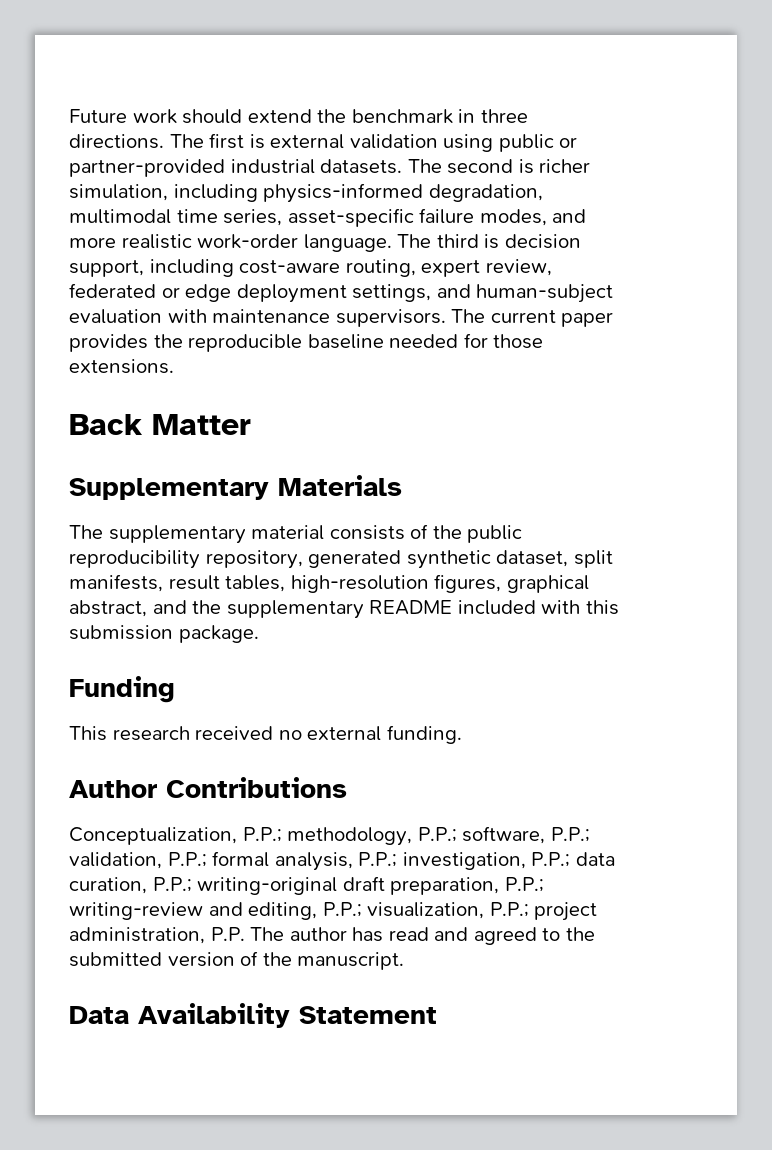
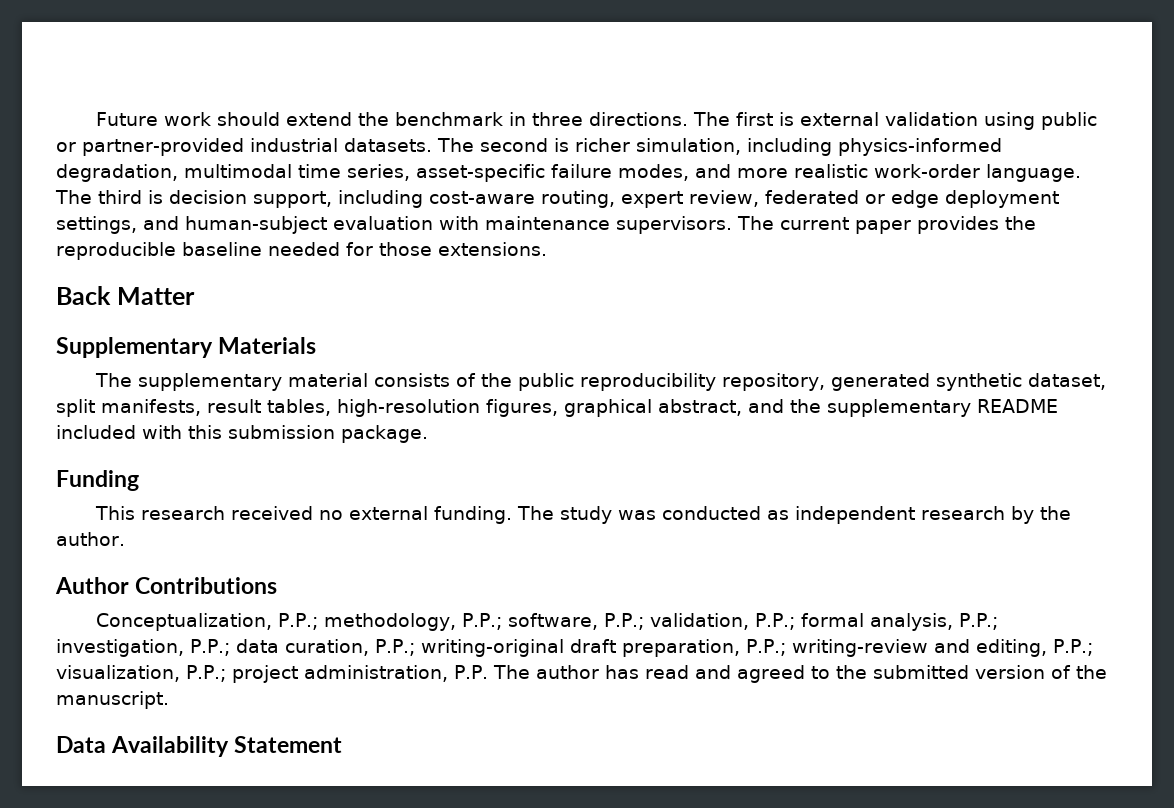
+ The study was conducted as independent research by the author.

